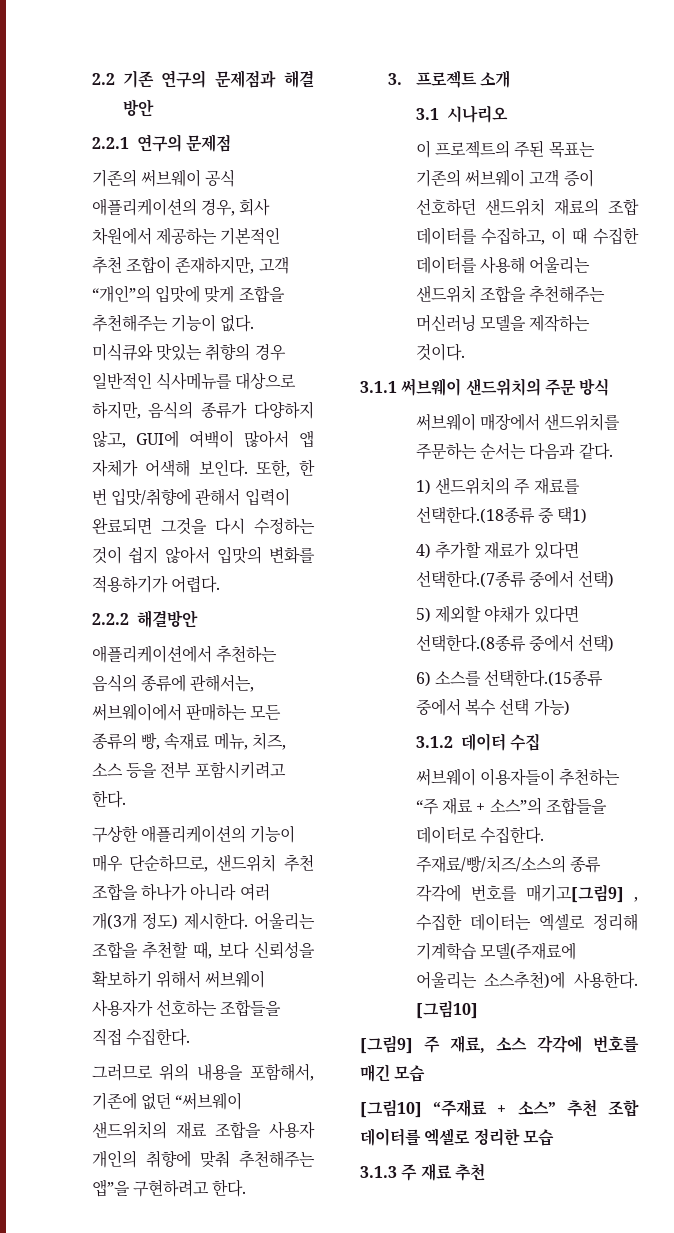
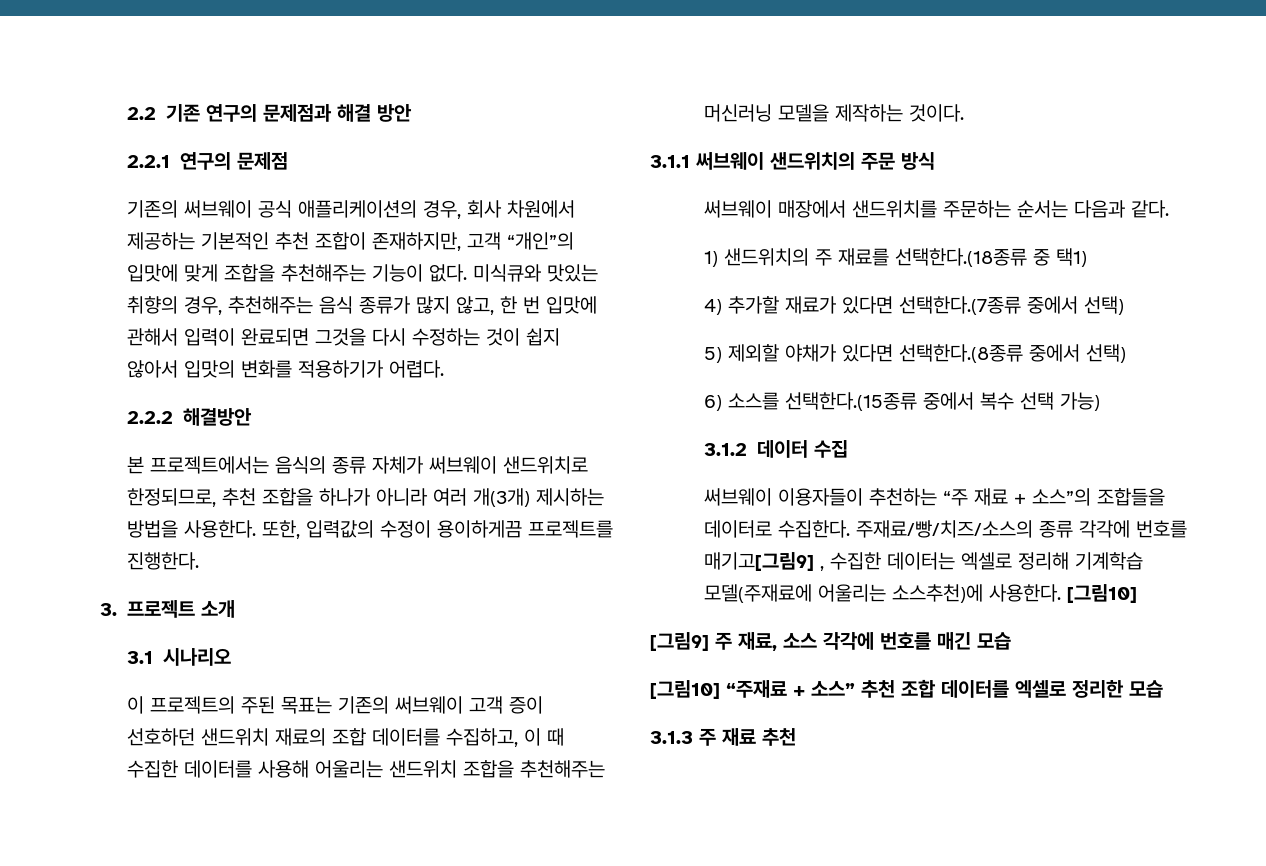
- 미식큐와 맛있는 취향의 경우 일반적인 식사메뉴를 대상으로 하지만, 음식의 종류가 다양하지 않고, GUI에 여백이 많아서 앱 자체가 어색해 보인다. 또한, 한 번 입맛/취향에 관해서 입력이 완료되면 그것을 다시 수정하는 것이 쉽지 않아서 입맛의 변화를 적용하기가 어렵다.
+ 미식큐와 맛있는 취향의 경우, 추천해주는 음식 종류가 많지 않고, 한 번 입맛에 관해서 입력이 완료되면 그것을 다시 수정하는 것이 쉽지 않아서 입맛의 변화를 적용하기가 어렵다.
- 애플리케이션에서 추천하는 음식의 종류에 관해서는, 써브웨이에서 판매하는 모든 종류의 빵, 속재료 메뉴, 치즈, 소스 등을 전부 포함시키려고 한다.
- 구상한 애플리케이션의 기능이 매우 단순하므로, 샌드위치 추천 조합을 하나가 아니라 여러 개(3개 정도) 제시한다. 어울리는 조합을 추천할 때, 보다 신뢰성을 확보하기 위해서 써브웨이 사용자가 선호하는 조합들을 직접 수집한다.
- 그러므로 위의 내용을 포함해서, 기존에 없던 “써브웨이 샌드위치의 재료 조합을 사용자 개인의 취향에 맞춰 추천해주는 앱”을 구현하려고 한다.
+ 본 프로젝트에서는 음식의 종류 자체가 써브웨이 샌드위치로 한정되므로, 추천 조합을 하나가 아니라 여러 개(3개) 제시하는 방법을 사용한다. 또한, 입력값의 수정이 용이하게끔 프로젝트를 진행한다.

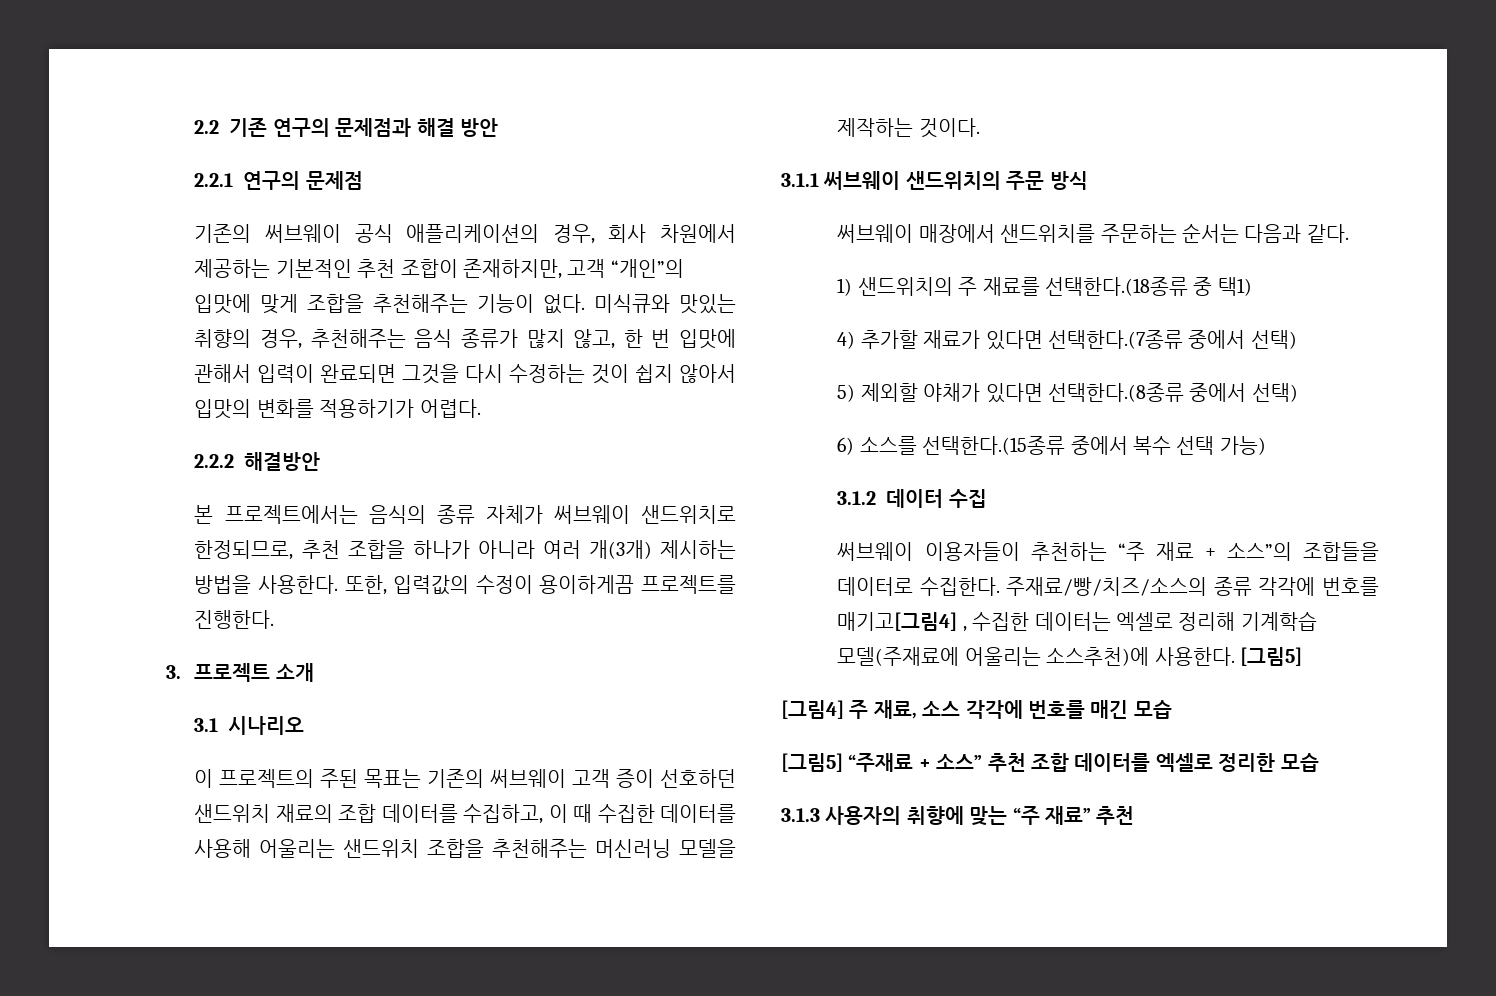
- 주재료/빵/치즈/소스의 종류 각각에 번호를 매기고[그림9] , 수집한 데이터는 엑셀로 정리해 기계학습 모델(주재료에 어울리는 소스추천)에 사용한다. [그림10]
- [그림9] 주 재료, 소스 각각에 번호를 매긴 모습
+ 주재료/빵/치즈/소스의 종류 각각에 번호를 매기고[그림4] , 수집한 데이터는 엑셀로 정리해 기계학습 모델(주재료에 어울리는 소스추천)에 사용한다. [그림5]
+ [그림4] 주 재료, 소스 각각에 번호를 매긴 모습
- [그림10] “주재료 + 소스” 추천 조합 데이터를 엑셀로 정리한 모습
+ [그림5] “주재료 + 소스” 추천 조합 데이터를 엑셀로 정리한 모습
- 3.1.3 주 재료 추천
+ 3.1.3 사용자의 취향에 맞는 “주 재료” 추천

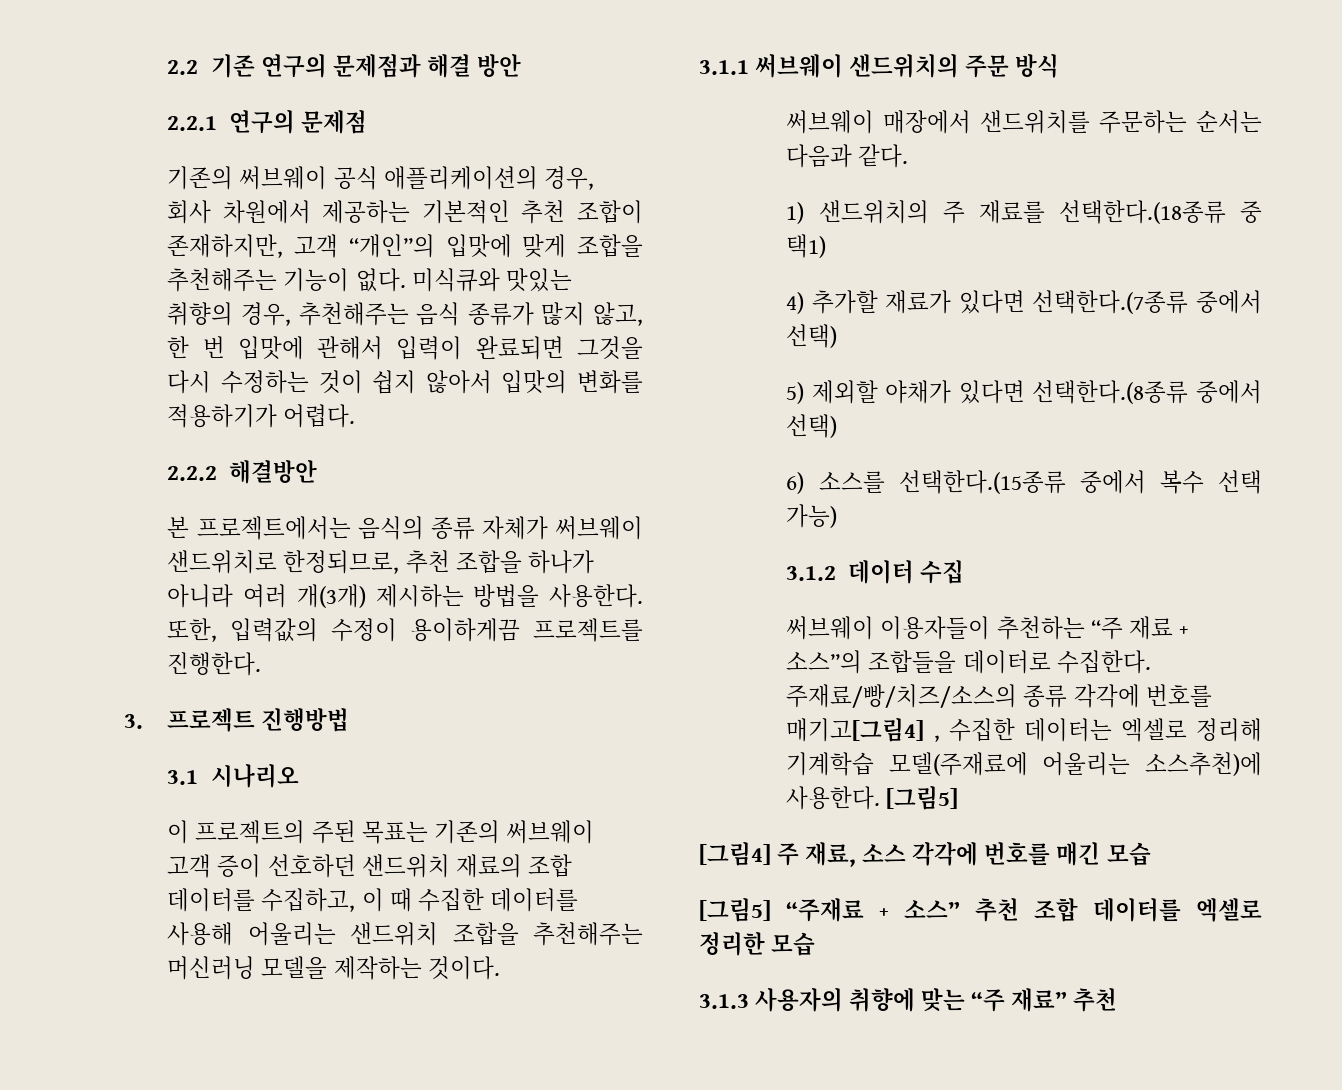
- 3. 프로젝트 소개
+ 3. 프로젝트 진행방법

